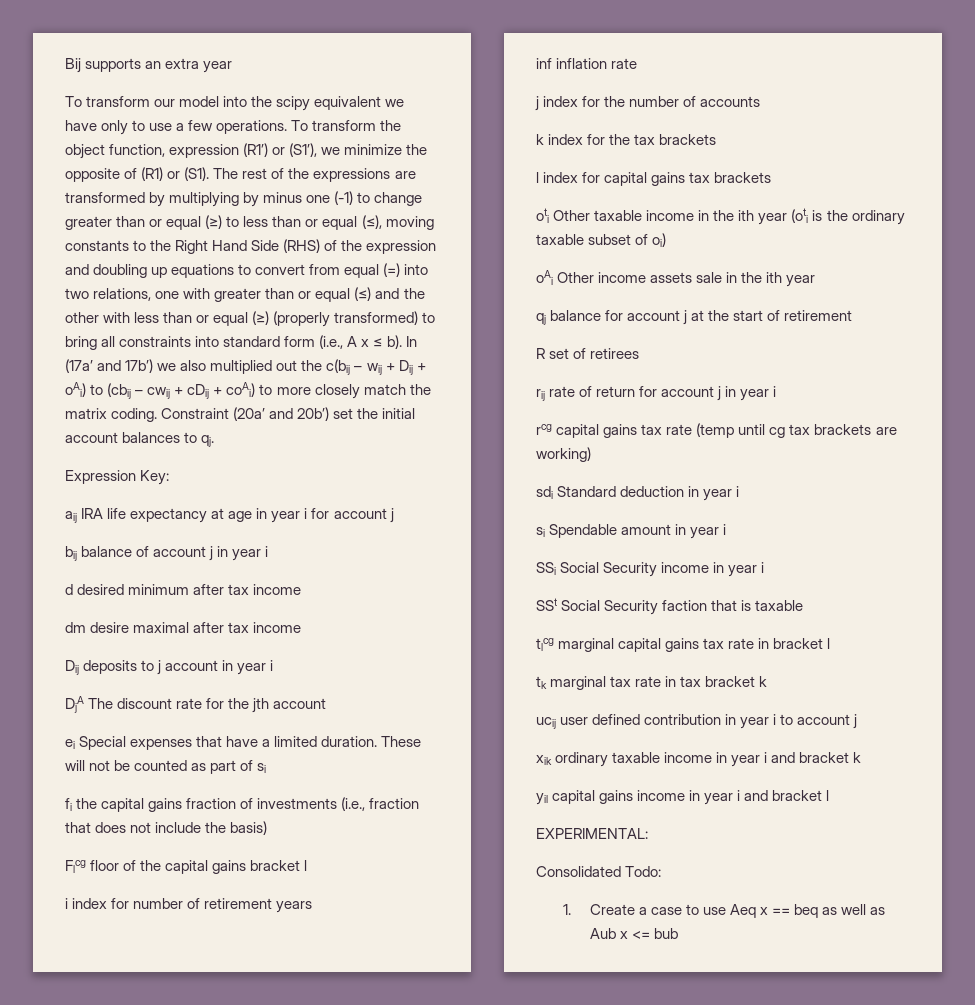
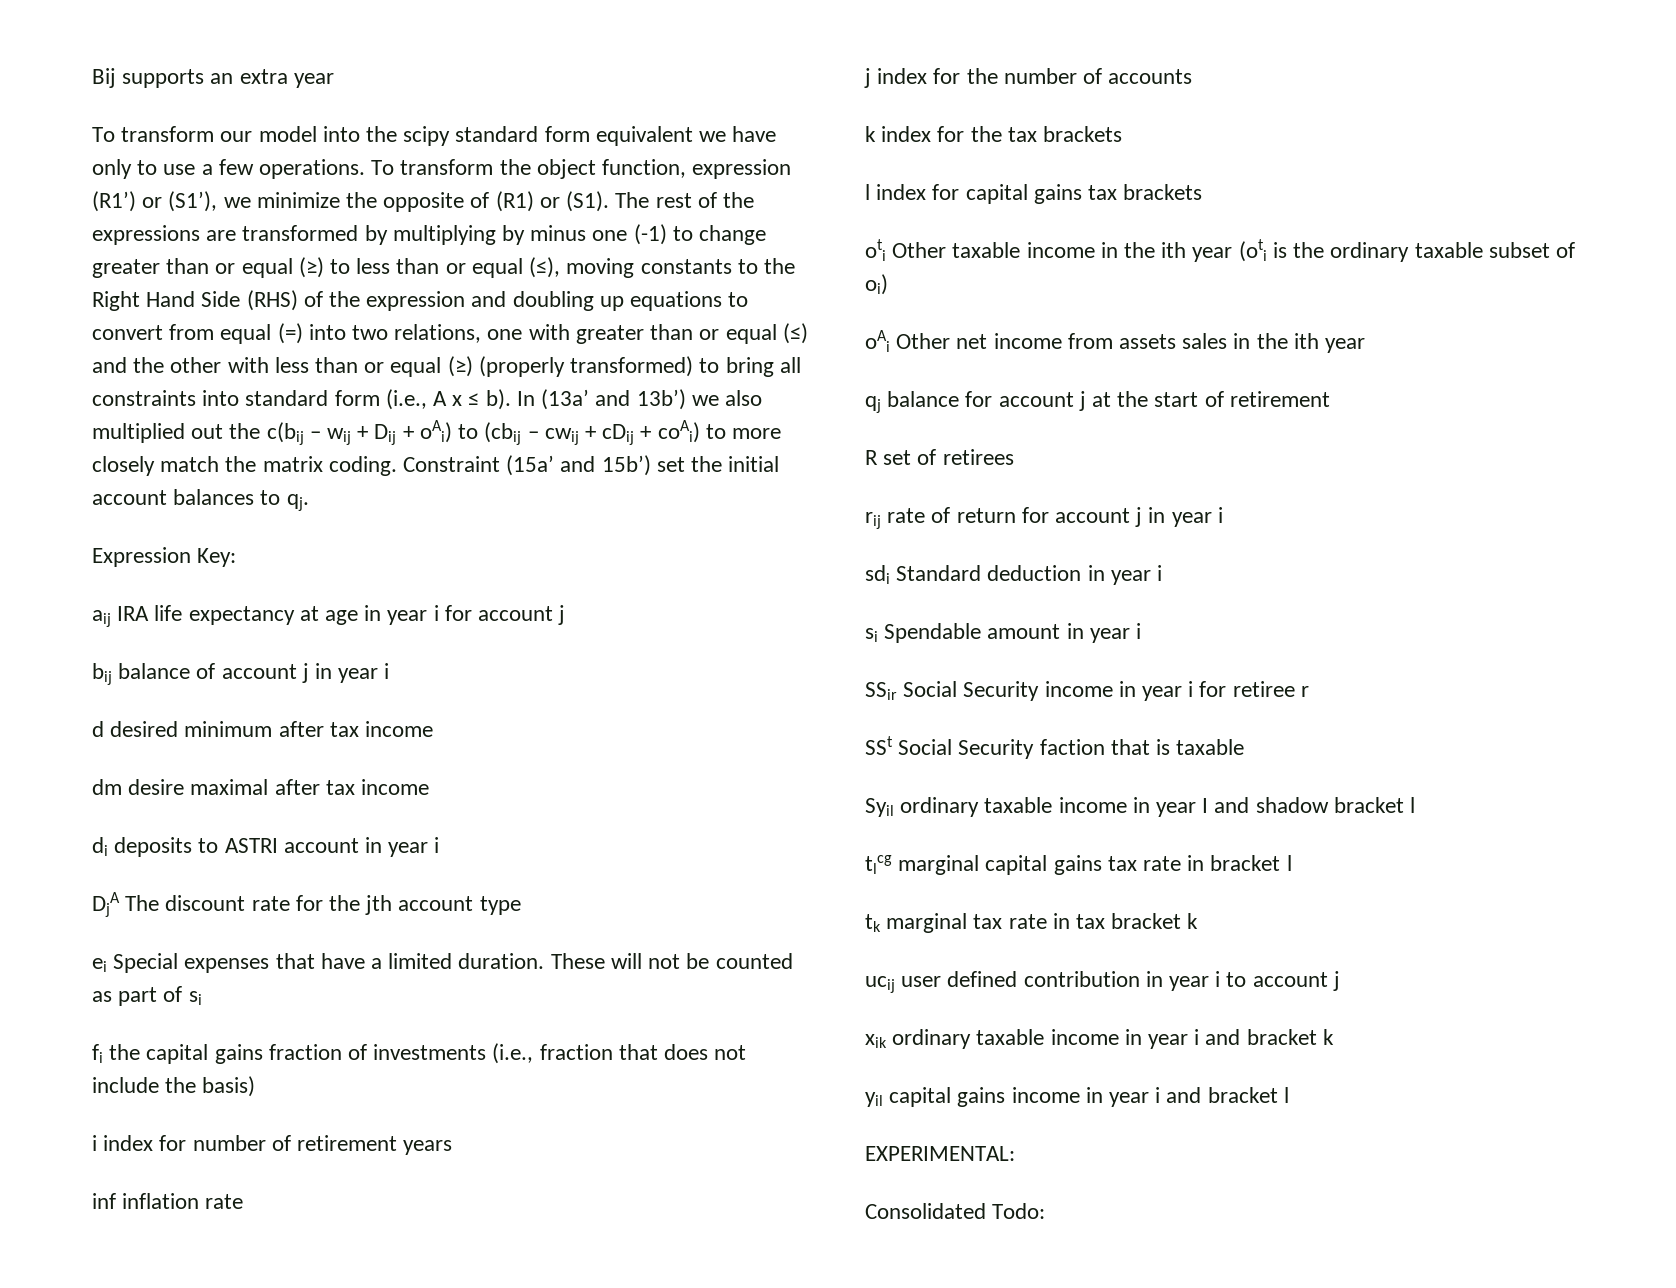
- To transform our model into the scipy equivalent we have only to use a few operations.
+ To transform our model into the scipy standard form equivalent we have only to use a few operations.
- In (17a’ and 17b’) we also multiplied out the c(bij – wij + Dij + oAi) to (cbij – cwij + cDij + coAi) to more closely match the matrix coding.
+ In (13a’ and 13b’) we also multiplied out the c(bij – wij + Dij + oAi) to (cbij – cwij + cDij + coAi) to more closely match the matrix coding.
- Constraint (20a’ and 20b’) set the initial account balances to qj.
+ Constraint (15a’ and 15b’) set the initial account balances to qj.
- Dij deposits to j account in year i
+ di deposits to ASTRI account in year i
- DjA The discount rate for the jth account
+ DjA The discount rate for the jth account type
- Flcg floor of the capital gains bracket l
- oAi Other income assets sale in the ith year
+ oAi Other net income from assets sales in the ith year
- rcg capital gains tax rate (temp until cg tax brackets are working)
- SSi Social Security income in year i
+ SSir Social Security income in year i for retiree r
+ Syil ordinary taxable income in year I and shadow bracket l
- 1. Create a case to use Aeq x == beq as well as Aub x <= bub

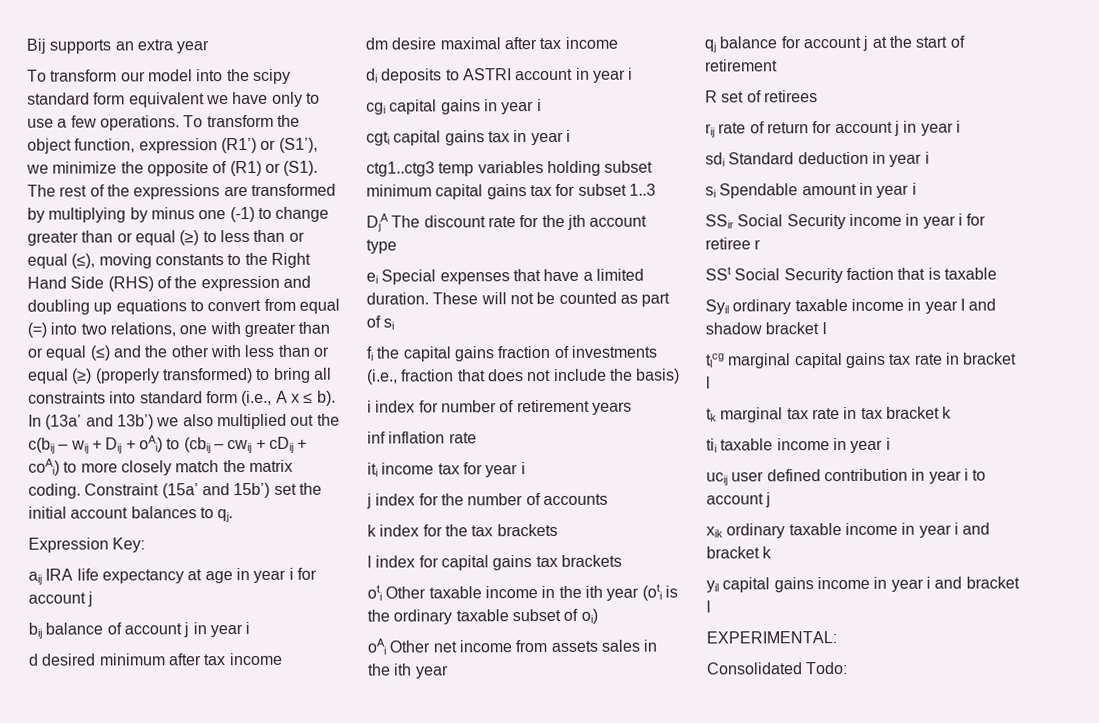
+ cgi capital gains in year i
+ cgti capital gains tax in year i
+ ctg1..ctg3 temp variables holding subset minimum capital gains tax for subset 1..3
+ iti income tax for year i
+ tii taxable income in year i

